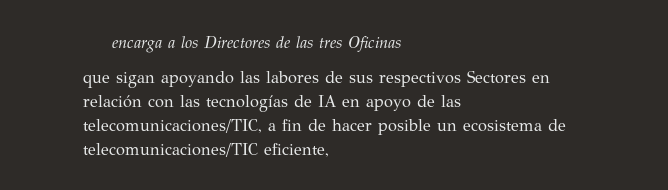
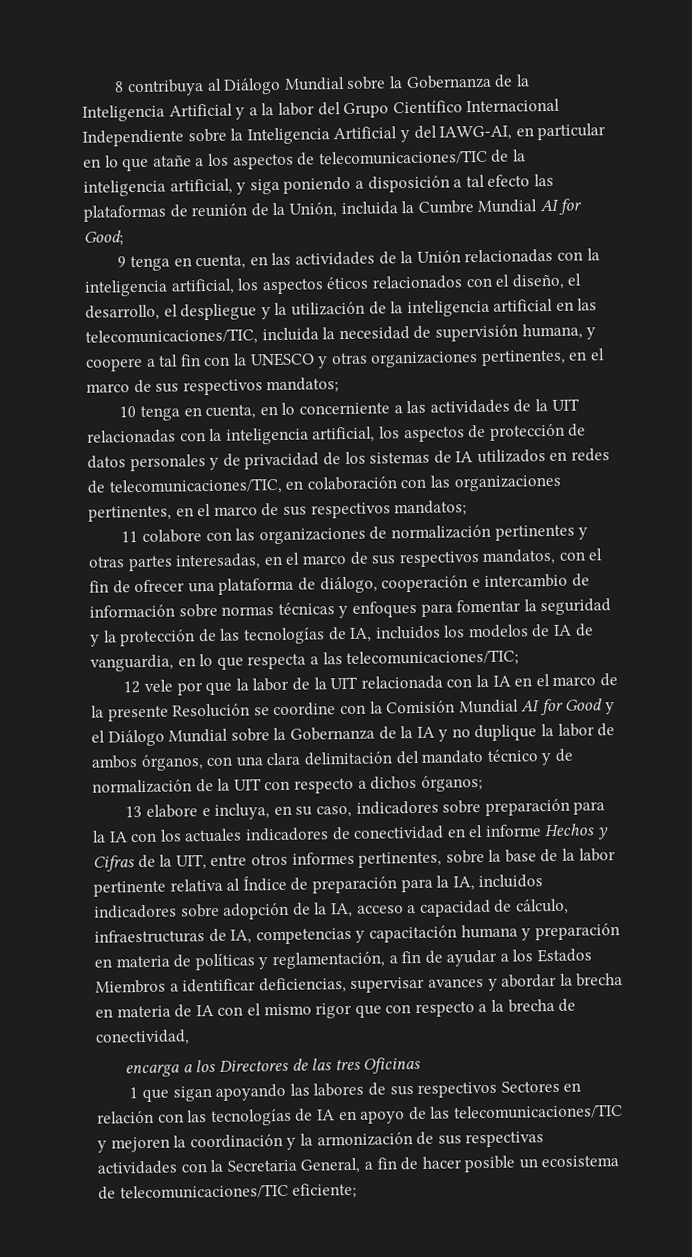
+ 8 contribuya al Diálogo Mundial sobre la Gobernanza de la Inteligencia Artificial y a la labor del Grupo Científico Internacional Independiente sobre la Inteligencia Artificial y del IAWG-AI, en particular en lo que atañe a los aspectos de telecomunicaciones/TIC de la inteligencia artificial, y siga poniendo a disposición a tal efecto las plataformas de reunión de la Unión, incluida la Cumbre Mundial AI for Good;
+ 9 tenga en cuenta, en las actividades de la Unión relacionadas con la inteligencia artificial, los aspectos éticos relacionados con el diseño, el desarrollo, el despliegue y la utilización de la inteligencia artificial en las telecomunicaciones/TIC, incluida la necesidad de supervisión humana, y coopere a tal fin con la UNESCO y otras organizaciones pertinentes, en el marco de sus respectivos mandatos;
+ 10 tenga en cuenta, en lo concerniente a las actividades de la UIT relacionadas con la inteligencia artificial, los aspectos de protección de datos personales y de privacidad de los sistemas de IA utilizados en redes de telecomunicaciones/TIC, en colaboración con las organizaciones pertinentes, en el marco de sus respectivos mandatos;
+ 11 colabore con las organizaciones de normalización pertinentes y otras partes interesadas, en el marco de sus respectivos mandatos, con el fin de ofrecer una plataforma de diálogo, cooperación e intercambio de información sobre normas técnicas y enfoques para fomentar la seguridad y la protección de las tecnologías de IA, incluidos los modelos de IA de vanguardia, en lo que respecta a las telecomunicaciones/TIC;
+ 12 vele por que la labor de la UIT relacionada con la IA en el marco de la presente Resolución se coordine con la Comisión Mundial AI for Good y el Diálogo Mundial sobre la Gobernanza de la IA y no duplique la labor de ambos órganos, con una clara delimitación del mandato técnico y de normalización de la UIT con respecto a dichos órganos;
+ 13 elabore e incluya, en su caso, indicadores sobre preparación para la IA con los actuales indicadores de conectividad en el informe Hechos y Cifras de la UIT, entre otros informes pertinentes, sobre la base de la labor pertinente relativa al Índice de preparación para la IA, incluidos indicadores sobre adopción de la IA, acceso a capacidad de cálculo, infraestructuras de IA, competencias y capacitación humana y preparación en materia de políticas y reglamentación, a fin de ayudar a los Estados Miembros a identificar deficiencias, supervisar avances y abordar la brecha en materia de IA con el mismo rigor que con respecto a la brecha de conectividad,
- que sigan apoyando las labores de sus respectivos Sectores en relación con las tecnologías de IA en apoyo de las telecomunicaciones/TIC, a fin de hacer posible un ecosistema de telecomunicaciones/TIC eficiente,
+ 1 que sigan apoyando las labores de sus respectivos Sectores en relación con las tecnologías de IA en apoyo de las telecomunicaciones/TIC y mejoren la coordinación y la armonización de sus respectivas actividades con la Secretaria General, a fin de hacer posible un ecosistema de telecomunicaciones/TIC eficiente;

